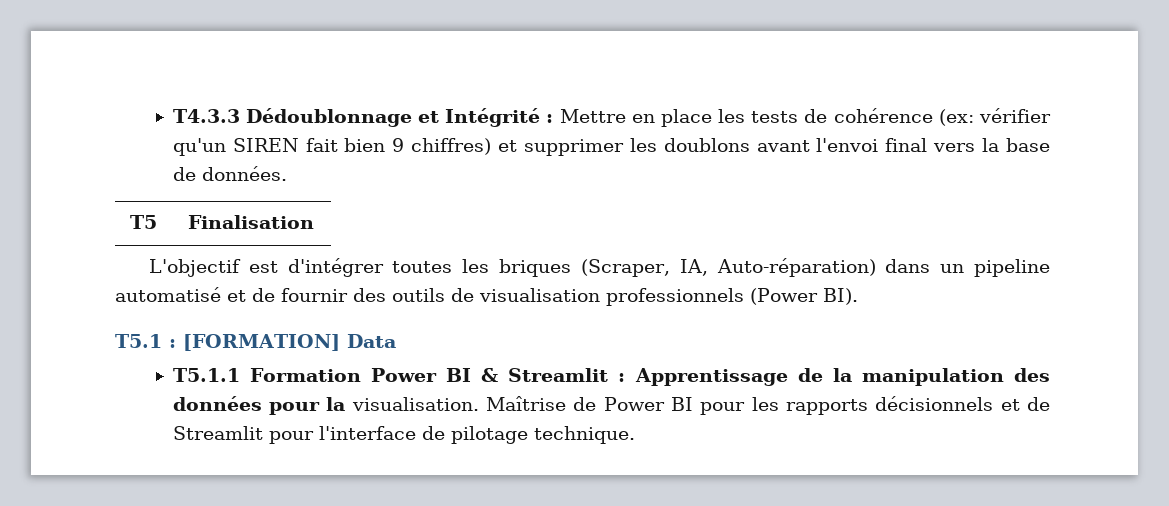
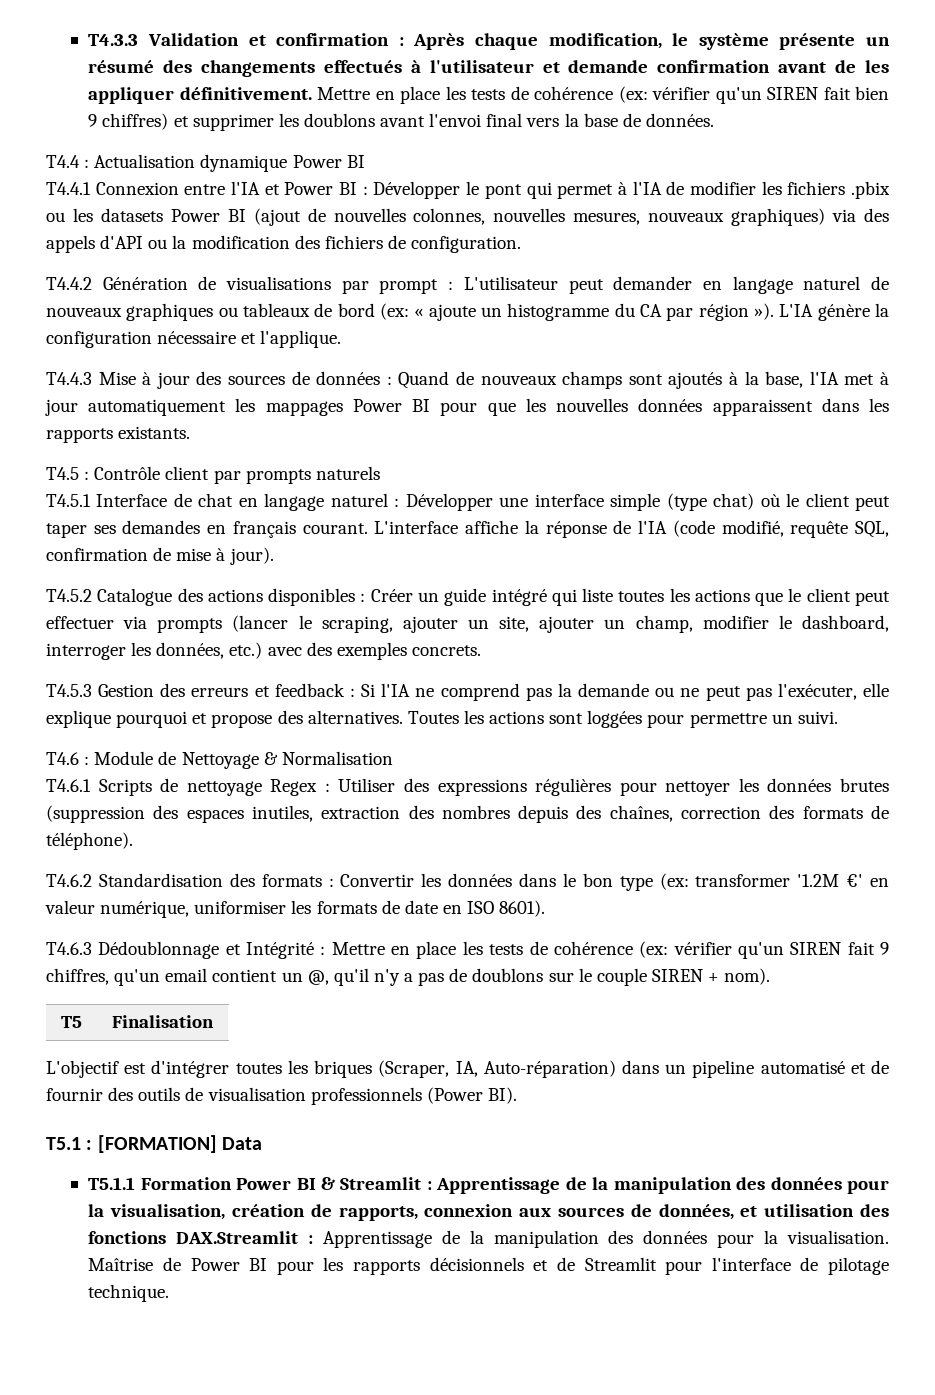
- T4.3.3 Dédoublonnage et Intégrité : Mettre en place les tests de cohérence (ex: vérifier qu'un SIREN fait bien 9 chiffres) et supprimer les doublons avant l'envoi final vers la base de données.
+ T4.3.3 Validation et confirmation : Après chaque modification, le système présente un résumé des changements effectués à l'utilisateur et demande confirmation avant de les appliquer définitivement. Mettre en place les tests de cohérence (ex: vérifier qu'un SIREN fait bien 9 chiffres) et supprimer les doublons avant l'envoi final vers la base de données.
+ T4.4 : Actualisation dynamique Power BI
+ T4.4.1 Connexion entre l'IA et Power BI : Développer le pont qui permet à l'IA de modifier les fichiers .pbix ou les datasets Power BI (ajout de nouvelles colonnes, nouvelles mesures, nouveaux graphiques) via des appels d'API ou la modification des fichiers de configuration.
+ T4.4.2 Génération de visualisations par prompt : L'utilisateur peut demander en langage naturel de nouveaux graphiques ou tableaux de bord (ex: « ajoute un histogramme du CA par région »). L'IA génère la configuration nécessaire et l'applique.
+ T4.4.3 Mise à jour des sources de données : Quand de nouveaux champs sont ajoutés à la base, l'IA met à jour automatiquement les mappages Power BI pour que les nouvelles données apparaissent dans les rapports existants.
+ T4.5 : Contrôle client par prompts naturels
+ T4.5.1 Interface de chat en langage naturel : Développer une interface simple (type chat) où le client peut taper ses demandes en français courant. L'interface affiche la réponse de l'IA (code modifié, requête SQL, confirmation de mise à jour).
+ T4.5.2 Catalogue des actions disponibles : Créer un guide intégré qui liste toutes les actions que le client peut effectuer via prompts (lancer le scraping, ajouter un site, ajouter un champ, modifier le dashboard, interroger les données, etc.) avec des exemples concrets.
+ T4.5.3 Gestion des erreurs et feedback : Si l'IA ne comprend pas la demande ou ne peut pas l'exécuter, elle explique pourquoi et propose des alternatives. Toutes les actions sont loggées pour permettre un suivi.
+ T4.6 : Module de Nettoyage & Normalisation
+ T4.6.1 Scripts de nettoyage Regex : Utiliser des expressions régulières pour nettoyer les données brutes (suppression des espaces inutiles, extraction des nombres depuis des chaînes, correction des formats de téléphone).
+ T4.6.2 Standardisation des formats : Convertir les données dans le bon type (ex: transformer '1.2M €' en valeur numérique, uniformiser les formats de date en ISO 8601).
+ T4.6.3 Dédoublonnage et Intégrité : Mettre en place les tests de cohérence (ex: vérifier qu'un SIREN fait 9 chiffres, qu'un email contient un @, qu'il n'y a pas de doublons sur le couple SIREN + nom).
- T5.1.1 Formation Power BI & Streamlit : Apprentissage de la manipulation des données pour la visualisation.
+ T5.1.1 Formation Power BI & Streamlit : Apprentissage de la manipulation des données pour la visualisation, création de rapports, connexion aux sources de données, et utilisation des fonctions DAX.Streamlit : Apprentissage de la manipulation des données pour la visualisation.

